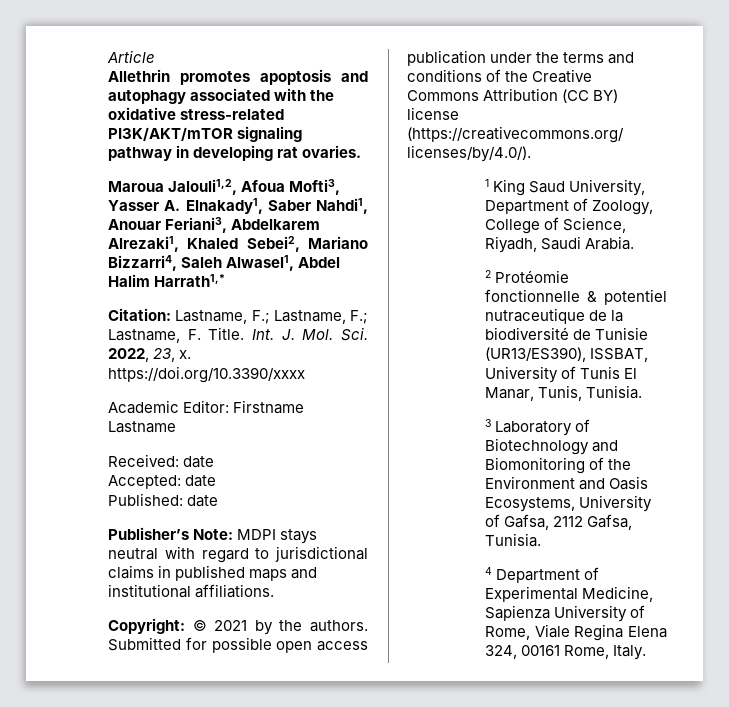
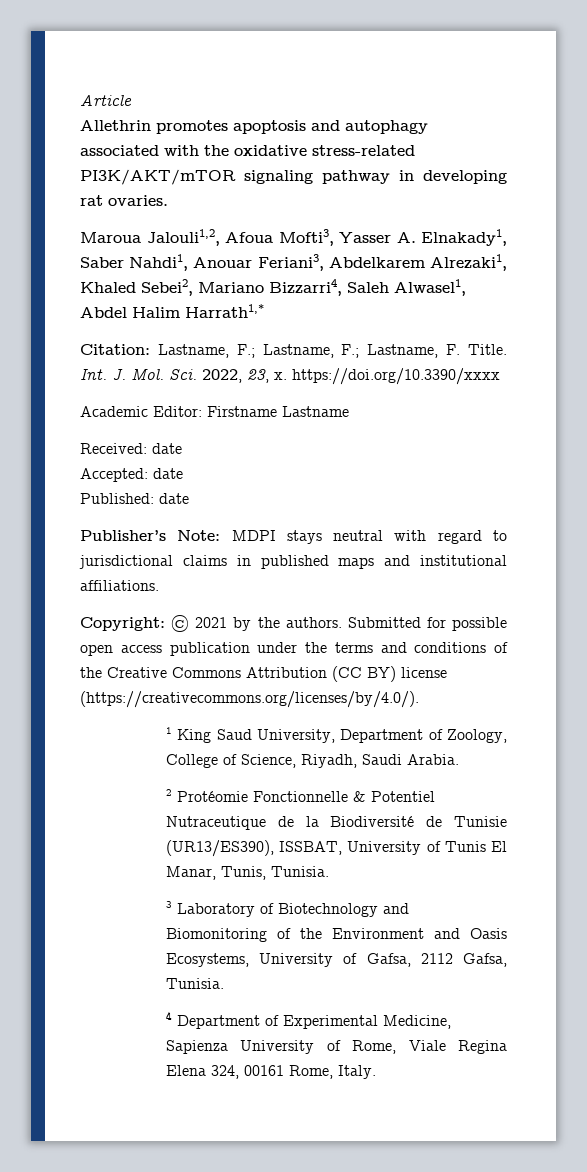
- 2 Protéomie fonctionnelle & potentiel nutraceutique de la biodiversité de Tunisie (UR13/ES390), ISSBAT, University of Tunis El Manar, Tunis, Tunisia.
+ 2 Protéomie Fonctionnelle & Potentiel Nutraceutique de la Biodiversité de Tunisie (UR13/ES390), ISSBAT, University of Tunis El Manar, Tunis, Tunisia.

